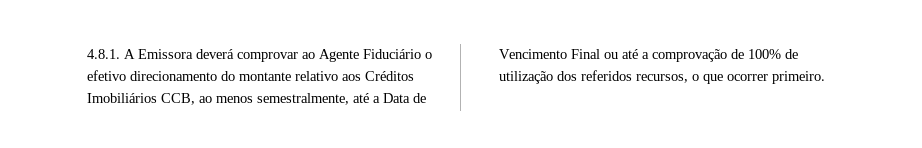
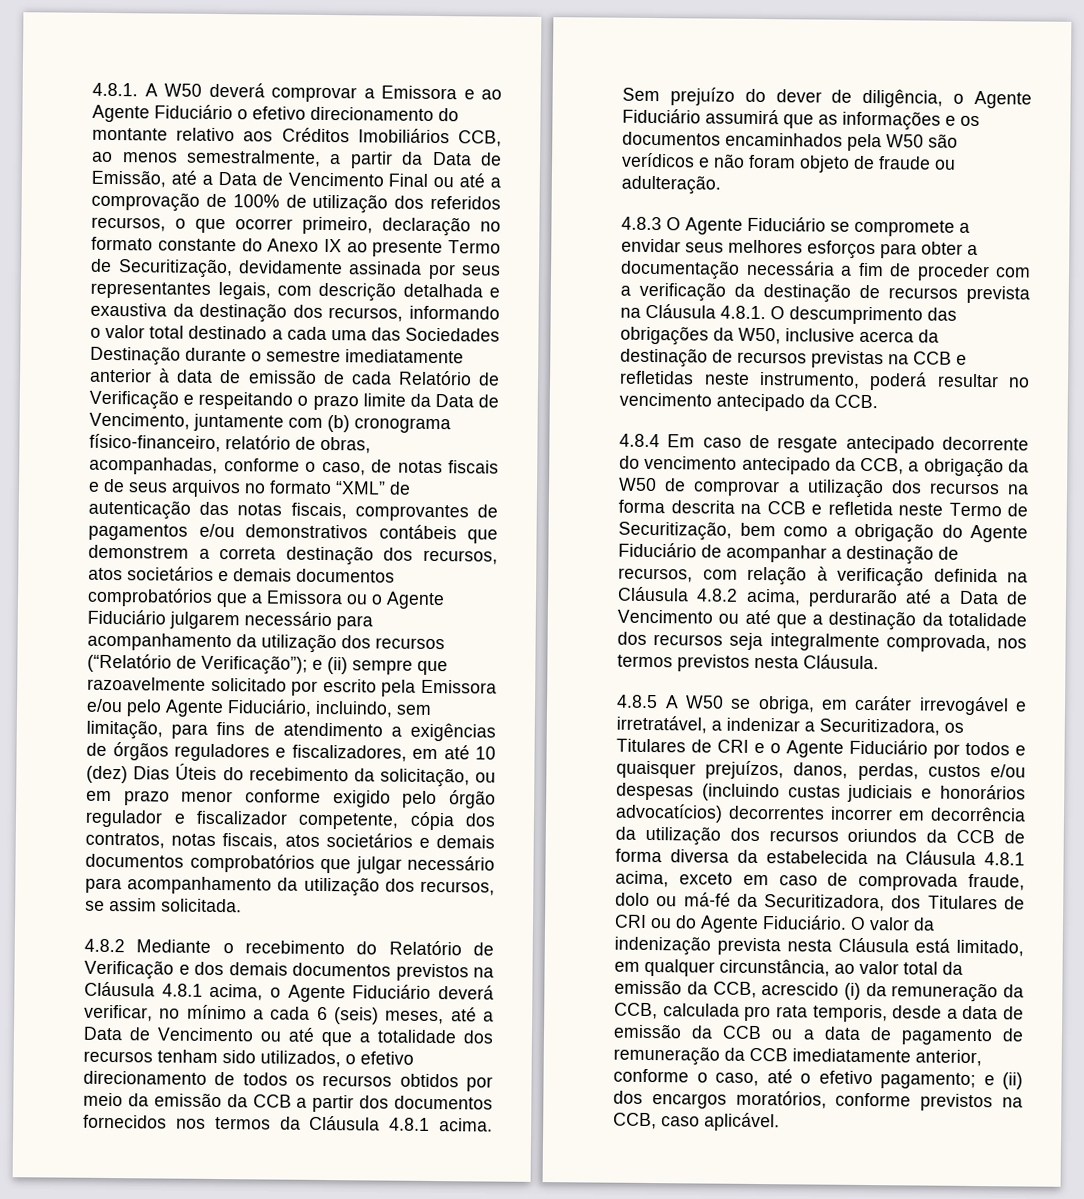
- 4.8.1. A Emissora deverá comprovar ao Agente Fiduciário o efetivo direcionamento do montante relativo aos Créditos Imobiliários CCB, ao menos semestralmente, até a Data de Vencimento Final ou até a comprovação de 100% de utilização dos referidos recursos, o que ocorrer primeiro.
+ 4.8.1. A W50 deverá comprovar a Emissora e ao Agente Fiduciário o efetivo direcionamento do montante relativo aos Créditos Imobiliários CCB, ao menos semestralmente, a partir da Data de Emissão, até a Data de Vencimento Final ou até a comprovação de 100% de utilização dos referidos recursos, o que ocorrer primeiro, declaração no formato constante do Anexo IX ao presente Termo de Securitização, devidamente assinada por seus representantes legais, com descrição detalhada e exaustiva da destinação dos recursos, informando o valor total destinado a cada uma das Sociedades Destinação durante o semestre imediatamente anterior à data de emissão de cada Relatório de Verificação e respeitando o prazo limite da Data de Vencimento, juntamente com (b) cronograma físico-financeiro, relatório de obras, acompanhadas, conforme o caso, de notas fiscais e de seus arquivos no formato “XML” de autenticação das notas fiscais, comprovantes de pagamentos e/ou demonstrativos contábeis que demonstrem a correta destinação dos recursos, atos societários e demais documentos comprobatórios que a Emissora ou o Agente Fiduciário julgarem necessário para acompanhamento da utilização dos recursos (“Relatório de Verificação”); e (ii) sempre que razoavelmente solicitado por escrito pela Emissora e/ou pelo Agente Fiduciário, incluindo, sem limitação, para fins de atendimento a exigências de órgãos reguladores e fiscalizadores, em até 10 (dez) Dias Úteis do recebimento da solicitação, ou em prazo menor conforme exigido pelo órgão regulador e fiscalizador competente, cópia dos contratos, notas fiscais, atos societários e demais documentos comprobatórios que julgar necessário para acompanhamento da utilização dos recursos, se assim solicitada.
+ 4.8.2 Mediante o recebimento do Relatório de Verificação e dos demais documentos previstos na Cláusula 4.8.1 acima, o Agente Fiduciário deverá verificar, no mínimo a cada 6 (seis) meses, até a Data de Vencimento ou até que a totalidade dos recursos tenham sido utilizados, o efetivo direcionamento de todos os recursos obtidos por meio da emissão da CCB a partir dos documentos fornecidos nos termos da Cláusula 4.8.1 acima. Sem prejuízo do dever de diligência, o Agente Fiduciário assumirá que as informações e os documentos encaminhados pela W50 são verídicos e não foram objeto de fraude ou adulteração.
+ 4.8.3 O Agente Fiduciário se compromete a envidar seus melhores esforços para obter a documentação necessária a fim de proceder com a verificação da destinação de recursos prevista na Cláusula 4.8.1. O descumprimento das obrigações da W50, inclusive acerca da destinação de recursos previstas na CCB e refletidas neste instrumento, poderá resultar no vencimento antecipado da CCB.
+ 4.8.4 Em caso de resgate antecipado decorrente do vencimento antecipado da CCB, a obrigação da W50 de comprovar a utilização dos recursos na forma descrita na CCB e refletida neste Termo de Securitização, bem como a obrigação do Agente Fiduciário de acompanhar a destinação de recursos, com relação à verificação definida na Cláusula 4.8.2 acima, perdurarão até a Data de Vencimento ou até que a destinação da totalidade dos recursos seja integralmente comprovada, nos termos previstos nesta Cláusula.
+ 4.8.5 A W50 se obriga, em caráter irrevogável e irretratável, a indenizar a Securitizadora, os Titulares de CRI e o Agente Fiduciário por todos e quaisquer prejuízos, danos, perdas, custos e/ou despesas (incluindo custas judiciais e honorários advocatícios) decorrentes incorrer em decorrência da utilização dos recursos oriundos da CCB de forma diversa da estabelecida na Cláusula 4.8.1 acima, exceto em caso de comprovada fraude, dolo ou má-fé da Securitizadora, dos Titulares de CRI ou do Agente Fiduciário. O valor da indenização prevista nesta Cláusula está limitado, em qualquer circunstância, ao valor total da emissão da CCB, acrescido (i) da remuneração da CCB, calculada pro rata temporis, desde a data de emissão da CCB ou a data de pagamento de remuneração da CCB imediatamente anterior, conforme o caso, até o efetivo pagamento; e (ii) dos encargos moratórios, conforme previstos na CCB, caso aplicável.

